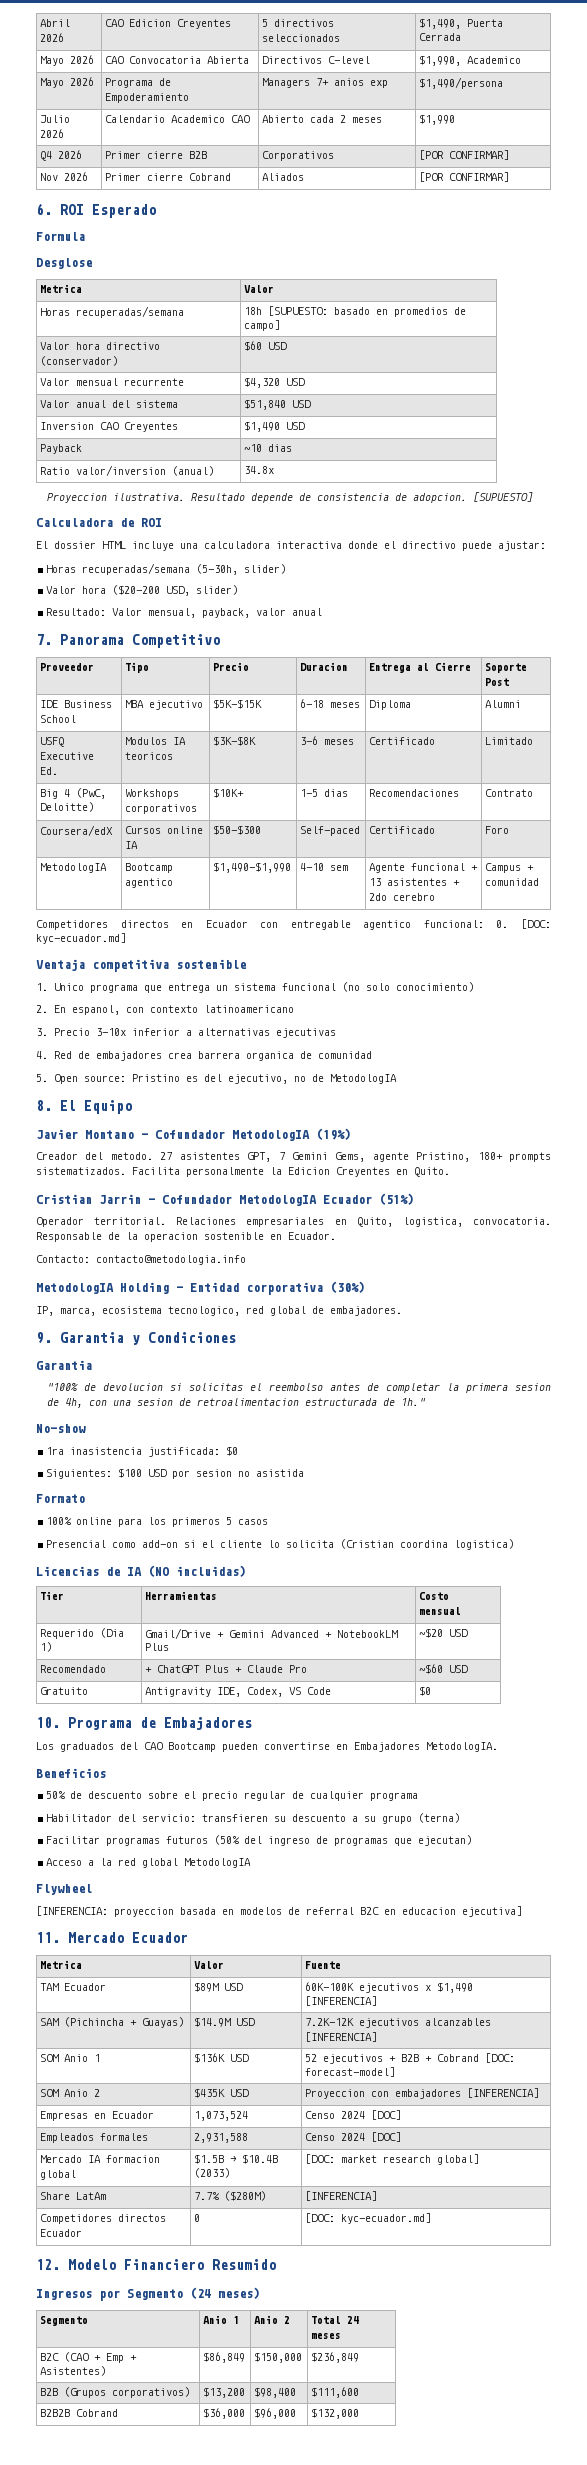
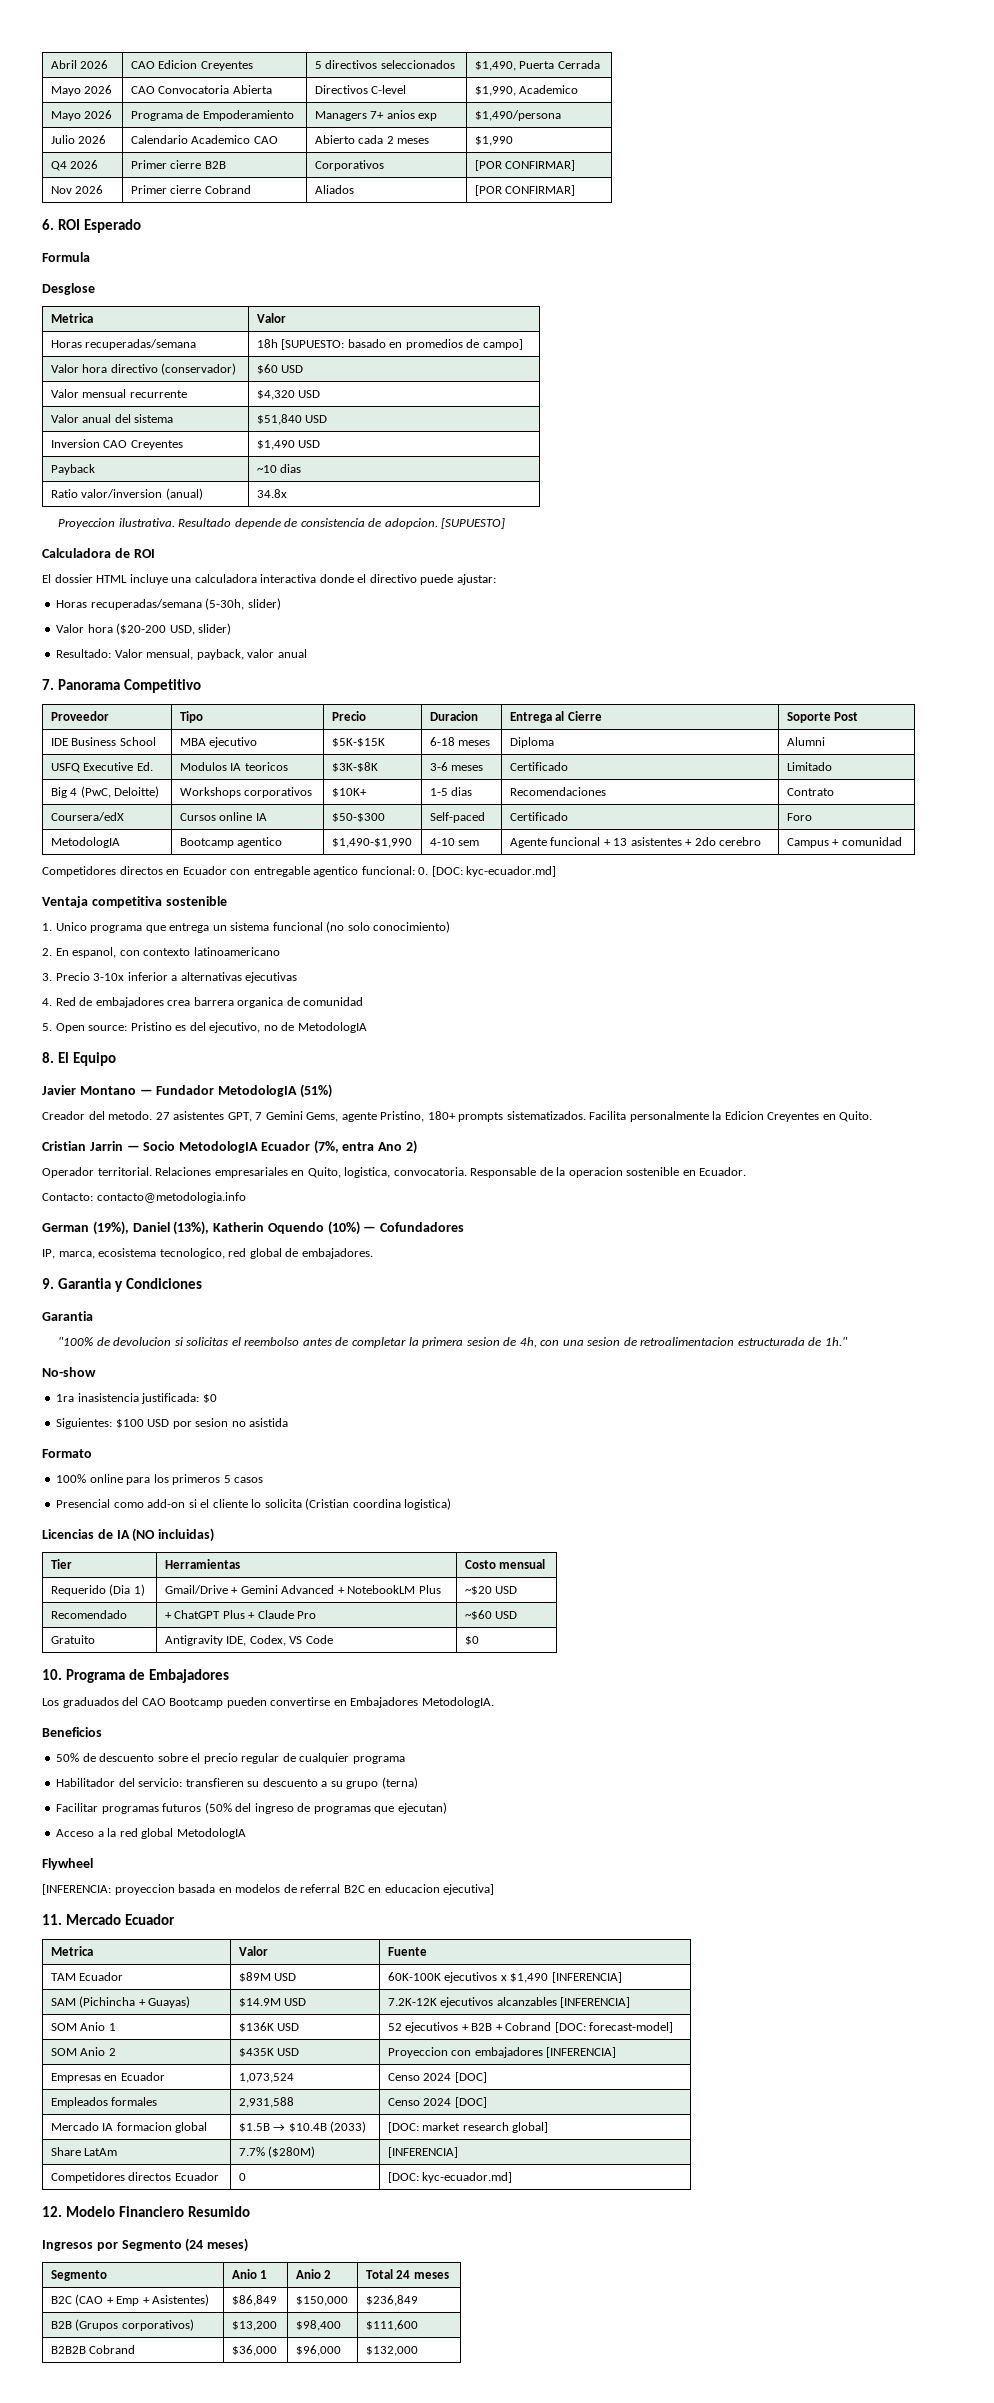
- Javier Montano — Cofundador MetodologIA (19%)
+ Javier Montano — Fundador MetodologIA (51%)
- Cristian Jarrin — Cofundador MetodologIA Ecuador (51%)
+ Cristian Jarrin — Socio MetodologIA Ecuador (7%, entra Ano 2)
- MetodologIA Holding — Entidad corporativa (30%)
+ German (19%), Daniel (13%), Katherin Oquendo (10%) — Cofundadores

